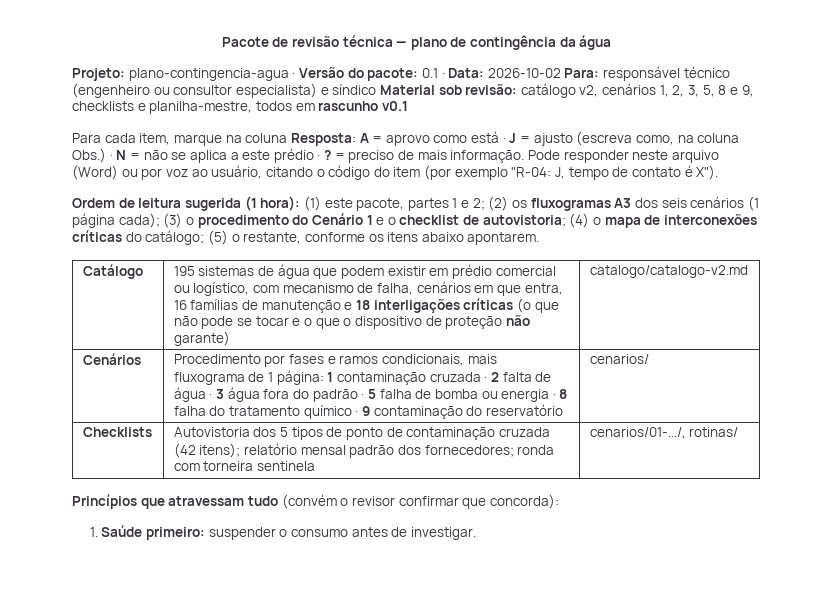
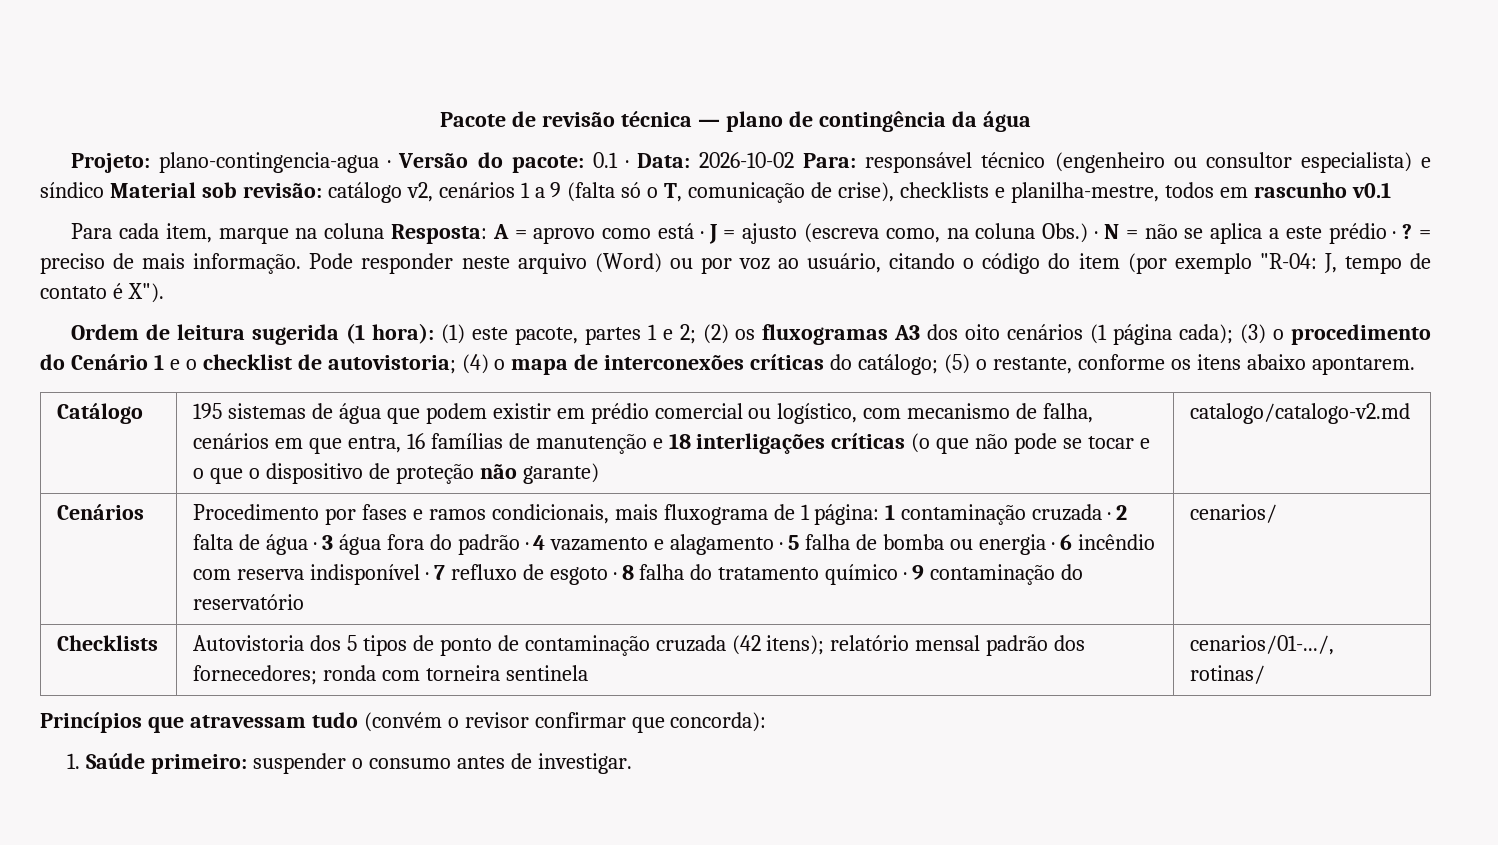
- Projeto: plano-contingencia-agua · Versão do pacote: 0.1 · Data: 2026-10-02 Para: responsável técnico (engenheiro ou consultor especialista) e síndico Material sob revisão: catálogo v2, cenários 1, 2, 3, 5, 8 e 9, checklists e planilha-mestre, todos em rascunho v0.1
+ Projeto: plano-contingencia-agua · Versão do pacote: 0.1 · Data: 2026-10-02 Para: responsável técnico (engenheiro ou consultor especialista) e síndico Material sob revisão: catálogo v2, cenários 1 a 9 (falta só o T, comunicação de crise), checklists e planilha-mestre, todos em rascunho v0.1
- Ordem de leitura sugerida (1 hora): (1) este pacote, partes 1 e 2; (2) os fluxogramas A3 dos seis cenários (1 página cada); (3) o procedimento do Cenário 1 e o checklist de autovistoria; (4) o mapa de interconexões críticas do catálogo; (5) o restante, conforme os itens abaixo apontarem.
+ Ordem de leitura sugerida (1 hora): (1) este pacote, partes 1 e 2; (2) os fluxogramas A3 dos oito cenários (1 página cada); (3) o procedimento do Cenário 1 e o checklist de autovistoria; (4) o mapa de interconexões críticas do catálogo; (5) o restante, conforme os itens abaixo apontarem.
- Procedimento por fases e ramos condicionais, mais fluxograma de 1 página: 1 contaminação cruzada · 2 falta de água · 3 água fora do padrão · 5 falha de bomba ou energia · 8 falha do tratamento químico · 9 contaminação do reservatório
+ Procedimento por fases e ramos condicionais, mais fluxograma de 1 página: 1 contaminação cruzada · 2 falta de água · 3 água fora do padrão · 4 vazamento e alagamento · 5 falha de bomba ou energia · 6 incêndio com reserva indisponível · 7 refluxo de esgoto · 8 falha do tratamento químico · 9 contaminação do reservatório

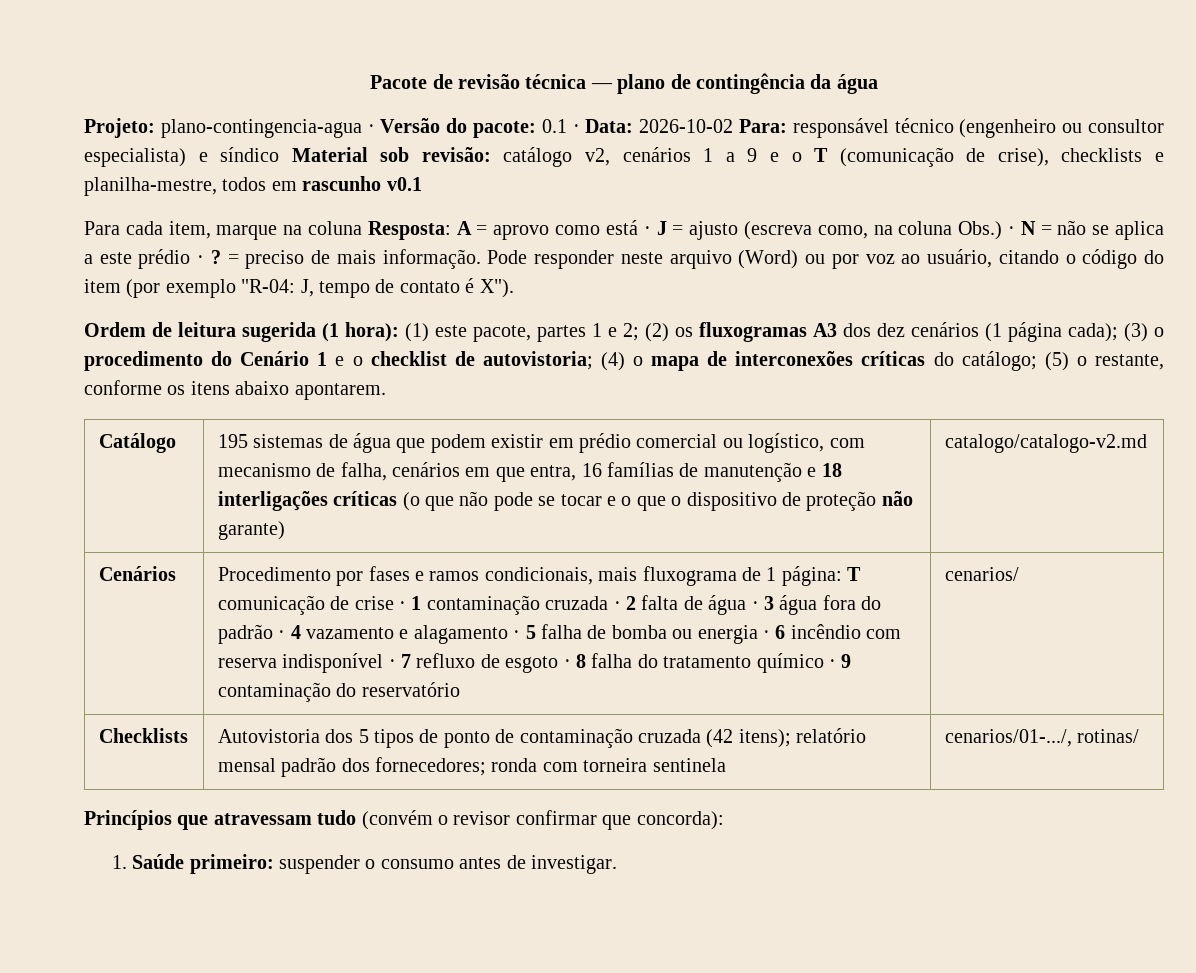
- Projeto: plano-contingencia-agua · Versão do pacote: 0.1 · Data: 2026-10-02 Para: responsável técnico (engenheiro ou consultor especialista) e síndico Material sob revisão: catálogo v2, cenários 1 a 9 (falta só o T, comunicação de crise), checklists e planilha-mestre, todos em rascunho v0.1
+ Projeto: plano-contingencia-agua · Versão do pacote: 0.1 · Data: 2026-10-02 Para: responsável técnico (engenheiro ou consultor especialista) e síndico Material sob revisão: catálogo v2, cenários 1 a 9 e o T (comunicação de crise), checklists e planilha-mestre, todos em rascunho v0.1
- Ordem de leitura sugerida (1 hora): (1) este pacote, partes 1 e 2; (2) os fluxogramas A3 dos oito cenários (1 página cada); (3) o procedimento do Cenário 1 e o checklist de autovistoria; (4) o mapa de interconexões críticas do catálogo; (5) o restante, conforme os itens abaixo apontarem.
+ Ordem de leitura sugerida (1 hora): (1) este pacote, partes 1 e 2; (2) os fluxogramas A3 dos dez cenários (1 página cada); (3) o procedimento do Cenário 1 e o checklist de autovistoria; (4) o mapa de interconexões críticas do catálogo; (5) o restante, conforme os itens abaixo apontarem.
- Procedimento por fases e ramos condicionais, mais fluxograma de 1 página: 1 contaminação cruzada · 2 falta de água · 3 água fora do padrão · 4 vazamento e alagamento · 5 falha de bomba ou energia · 6 incêndio com reserva indisponível · 7 refluxo de esgoto · 8 falha do tratamento químico · 9 contaminação do reservatório
+ Procedimento por fases e ramos condicionais, mais fluxograma de 1 página: T comunicação de crise · 1 contaminação cruzada · 2 falta de água · 3 água fora do padrão · 4 vazamento e alagamento · 5 falha de bomba ou energia · 6 incêndio com reserva indisponível · 7 refluxo de esgoto · 8 falha do tratamento químico · 9 contaminação do reservatório

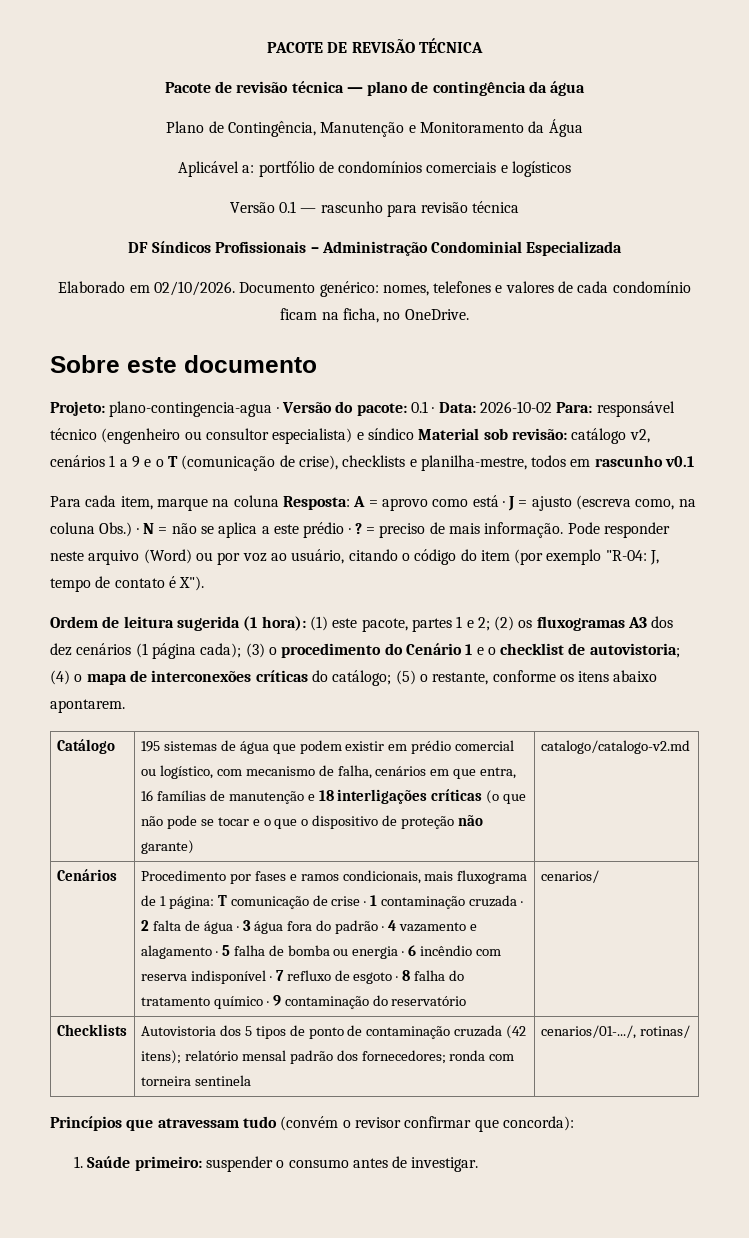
+ PACOTE DE REVISÃO TÉCNICA
+ Plano de Contingência, Manutenção e Monitoramento da Água
+ Aplicável a: portfólio de condomínios comerciais e logísticos
+ Versão 0.1 — rascunho para revisão técnica
+ DF Síndicos Profissionais – Administração Condominial Especializada
+ Elaborado em 02/10/2026. Documento genérico: nomes, telefones e valores de cada condomínio ficam na ficha, no OneDrive.
+ Sobre este documento

